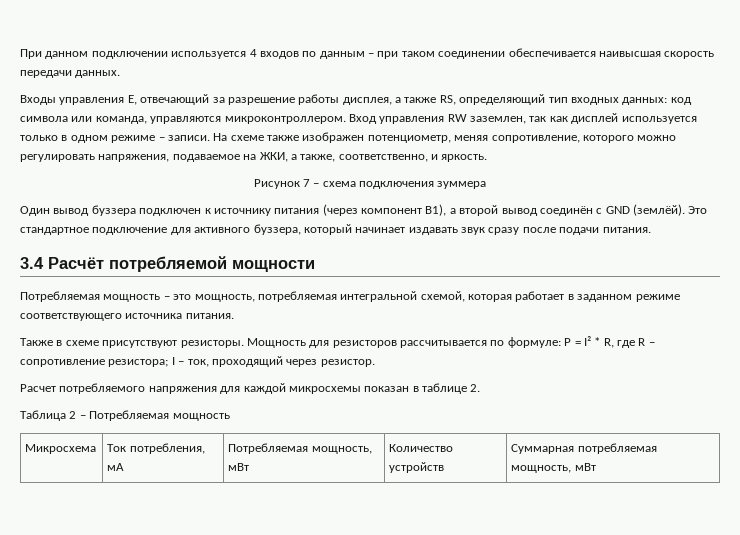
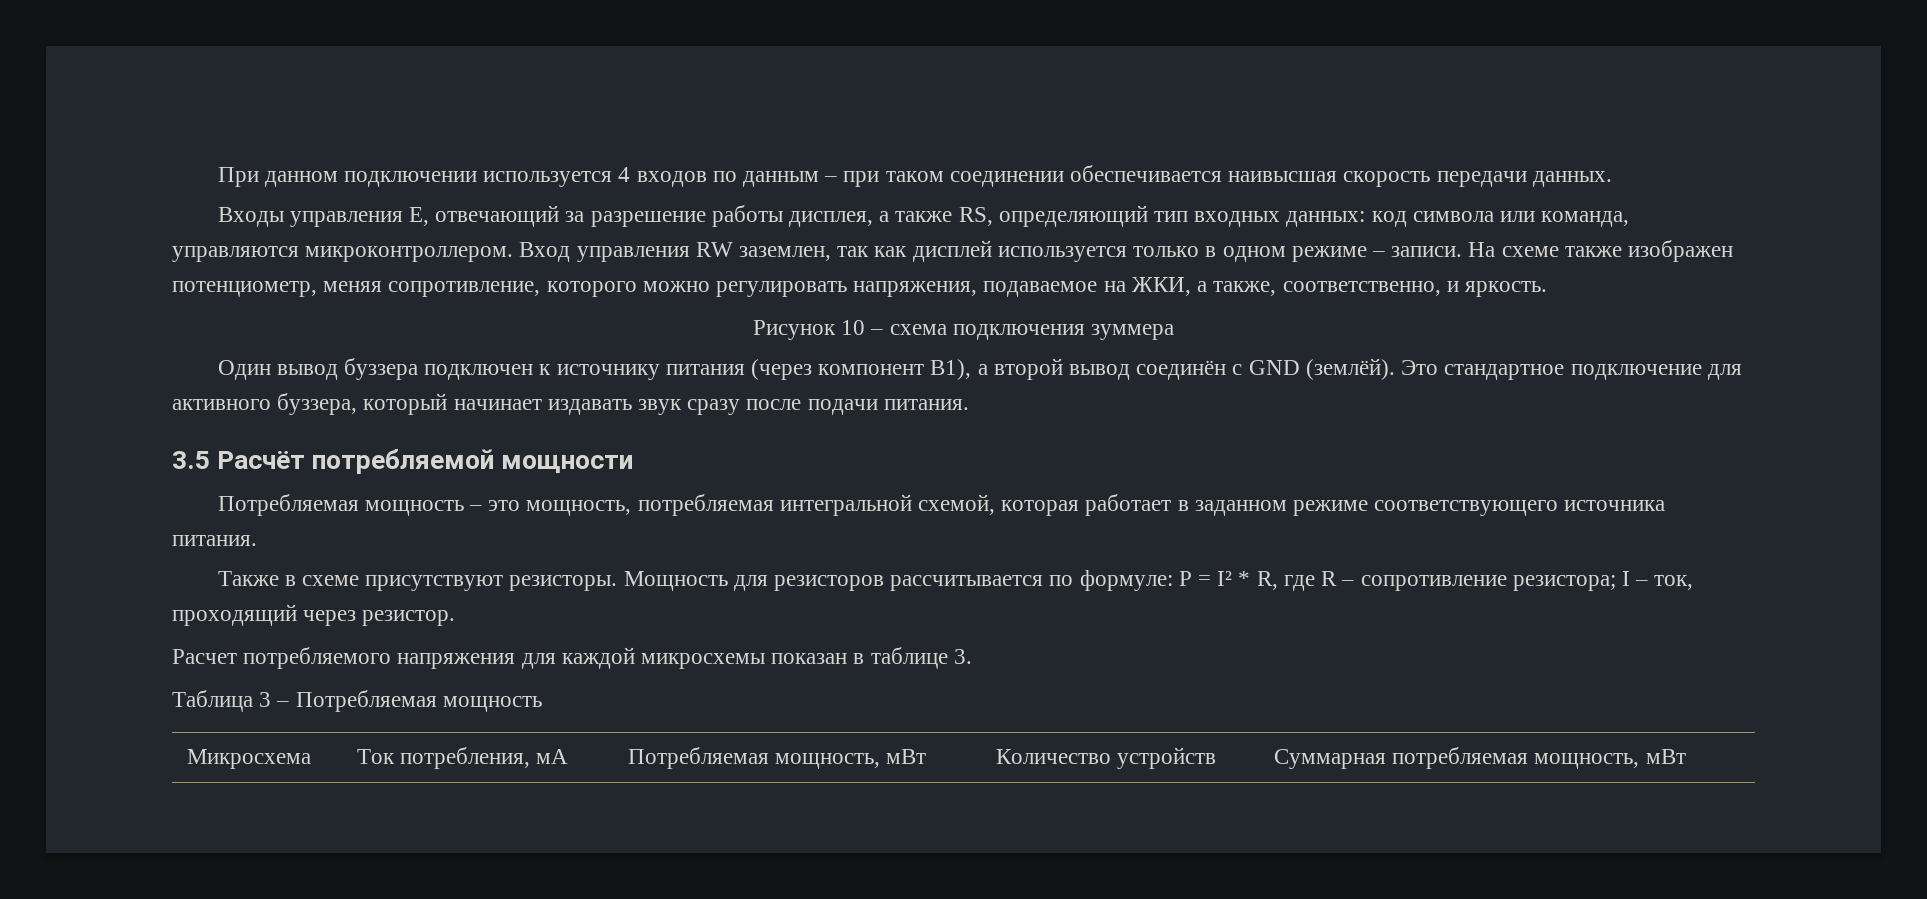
- Рисунок 7 – схема подключения зуммера
+ Рисунок 10 – схема подключения зуммера
- 3.4 Расчёт потребляемой мощности
+ 3.5 Расчёт потребляемой мощности
- Расчет потребляемого напряжения для каждой микросхемы показан в таблице 2.
+ Расчет потребляемого напряжения для каждой микросхемы показан в таблице 3.
- Таблица 2 – Потребляемая мощность
+ Таблица 3 – Потребляемая мощность

